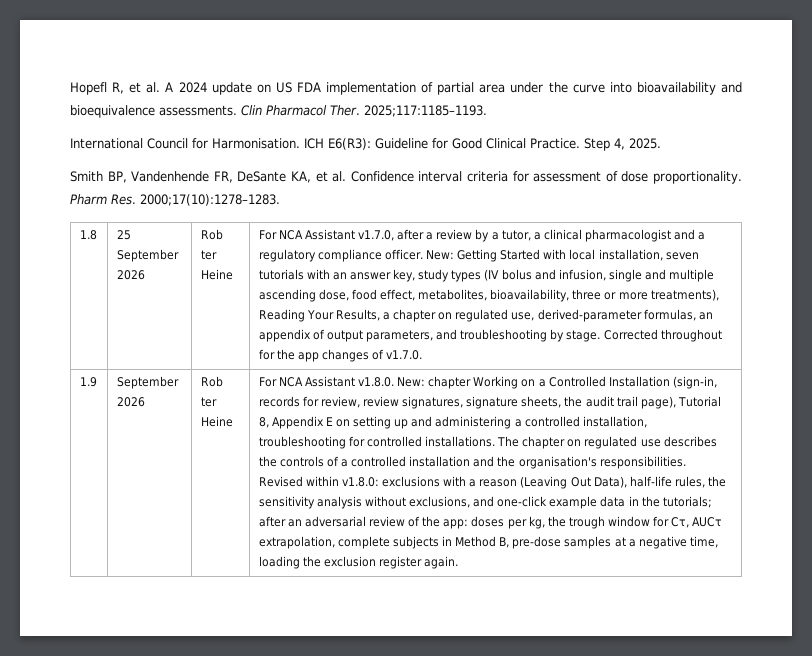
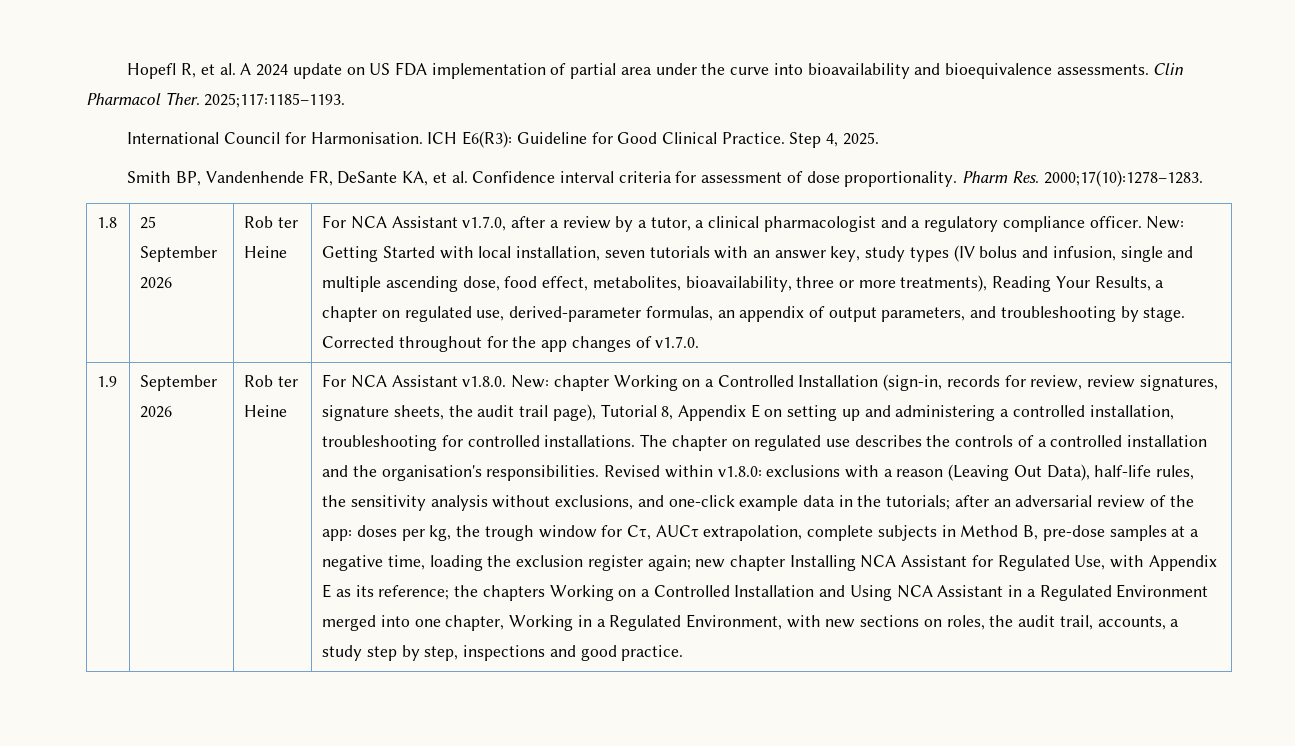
- Revised within v1.8.0: exclusions with a reason (Leaving Out Data), half-life rules, the sensitivity analysis without exclusions, and one-click example data in the tutorials; after an adversarial review of the app: doses per kg, the trough window for Cτ, AUCτ extrapolation, complete subjects in Method B, pre-dose samples at a negative time, loading the exclusion register again.
+ Revised within v1.8.0: exclusions with a reason (Leaving Out Data), half-life rules, the sensitivity analysis without exclusions, and one-click example data in the tutorials; after an adversarial review of the app: doses per kg, the trough window for Cτ, AUCτ extrapolation, complete subjects in Method B, pre-dose samples at a negative time, loading the exclusion register again; new chapter Installing NCA Assistant for Regulated Use, with Appendix E as its reference; the chapters Working on a Controlled Installation and Using NCA Assistant in a Regulated Environment merged into one chapter, Working in a Regulated Environment, with new sections on roles, the audit trail, accounts, a study step by step, inspections and good practice.

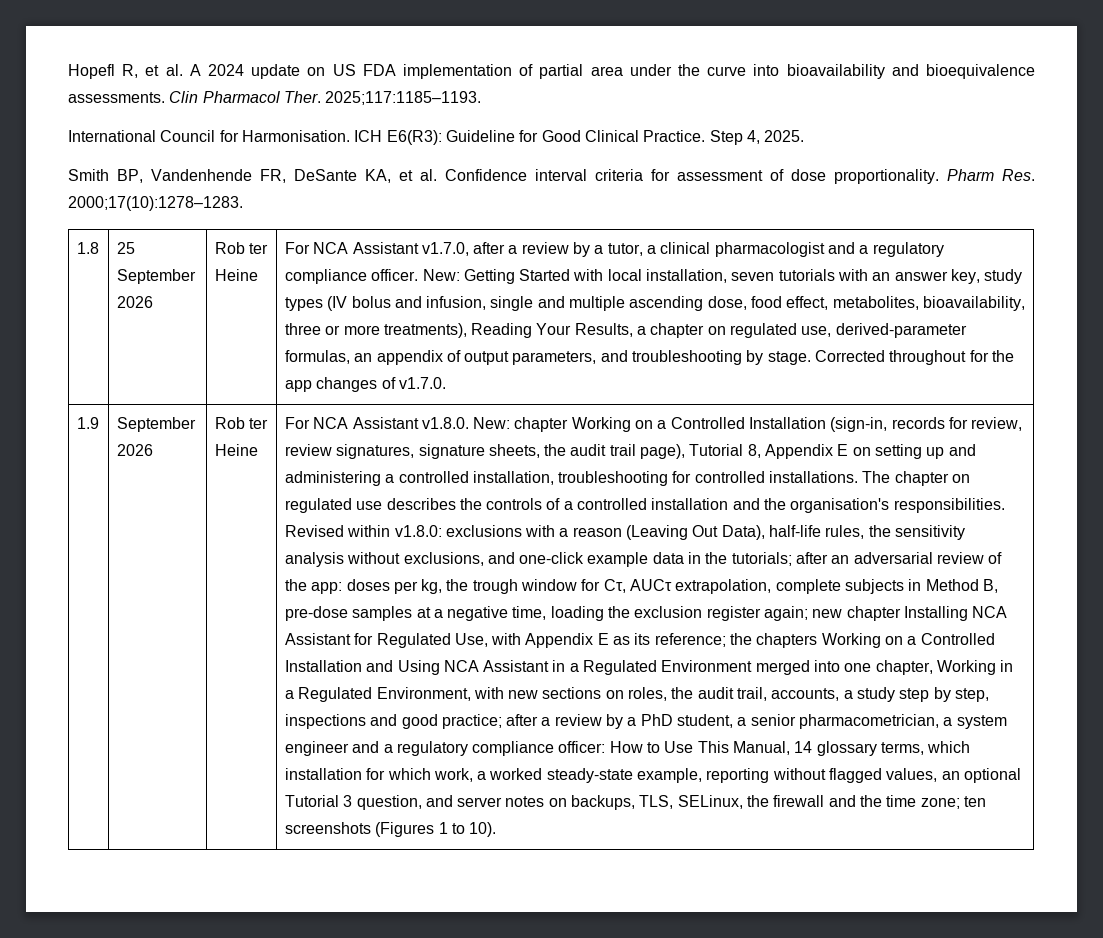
- the chapters Working on a Controlled Installation and Using NCA Assistant in a Regulated Environment merged into one chapter, Working in a Regulated Environment, with new sections on roles, the audit trail, accounts, a study step by step, inspections and good practice.
+ the chapters Working on a Controlled Installation and Using NCA Assistant in a Regulated Environment merged into one chapter, Working in a Regulated Environment, with new sections on roles, the audit trail, accounts, a study step by step, inspections and good practice; after a review by a PhD student, a senior pharmacometrician, a system engineer and a regulatory compliance officer: How to Use This Manual, 14 glossary terms, which installation for which work, a worked steady-state example, reporting without flagged values, an optional Tutorial 3 question, and server notes on backups, TLS, SELinux, the firewall and the time zone; ten screenshots (Figures 1 to 10).

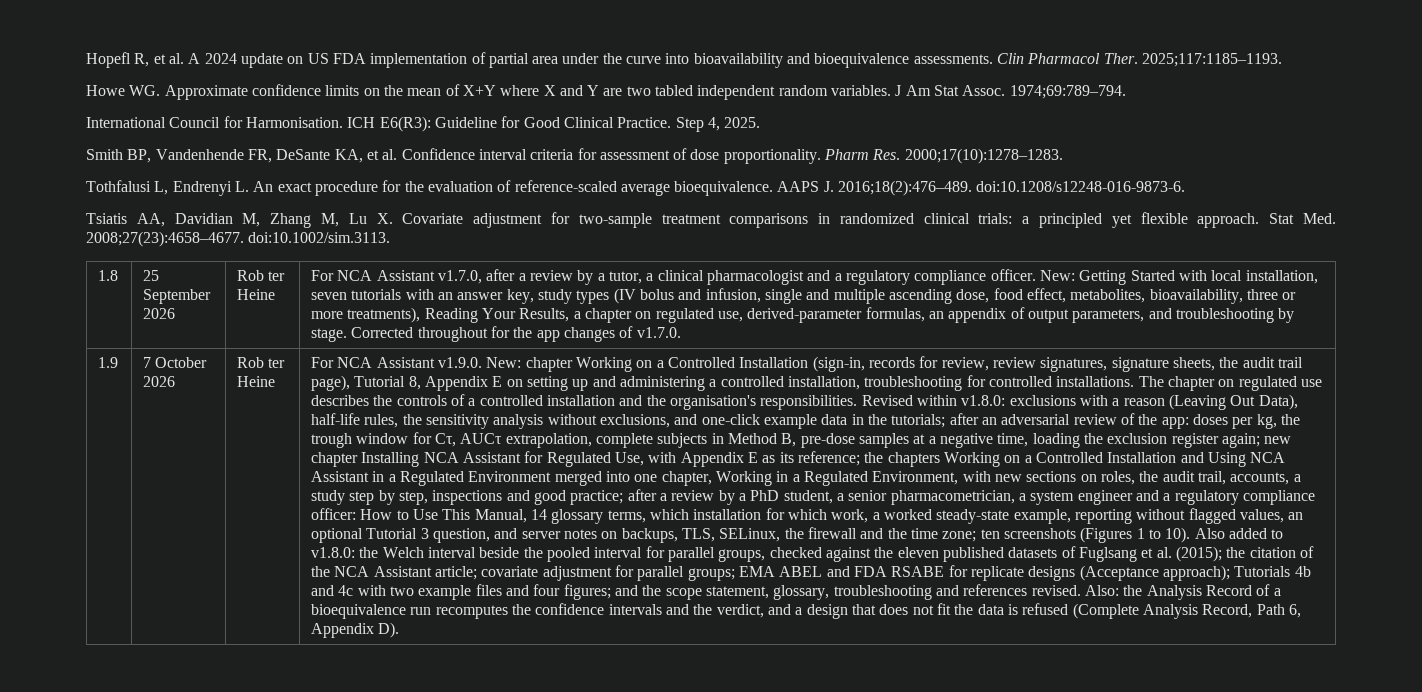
+ Howe WG. Approximate confidence limits on the mean of X+Y where X and Y are two tabled independent random variables. J Am Stat Assoc. 1974;69:789–794.
+ Tothfalusi L, Endrenyi L. An exact procedure for the evaluation of reference-scaled average bioequivalence. AAPS J. 2016;18(2):476–489. doi:10.1208/s12248-016-9873-6.
+ Tsiatis AA, Davidian M, Zhang M, Lu X. Covariate adjustment for two-sample treatment comparisons in randomized clinical trials: a principled yet flexible approach. Stat Med. 2008;27(23):4658–4677. doi:10.1002/sim.3113.
- September 2026 | Rob ter Heine | For NCA Assistant v1.8.0. New: chapter Working on a Controlled Installation (sign-in, records for review, review signatures, signature sheets, the audit trail page), Tutorial 8, Appendix E on setting up and administering a controlled installation, troubleshooting for controlled installations.
+ 7 October 2026 | Rob ter Heine | For NCA Assistant v1.9.0. New: chapter Working on a Controlled Installation (sign-in, records for review, review signatures, signature sheets, the audit trail page), Tutorial 8, Appendix E on setting up and administering a controlled installation, troubleshooting for controlled installations.
+ Also added to v1.8.0: the Welch interval beside the pooled interval for parallel groups, checked against the eleven published datasets of Fuglsang et al. (2015); the citation of the NCA Assistant article; covariate adjustment for parallel groups; EMA ABEL and FDA RSABE for replicate designs (Acceptance approach); Tutorials 4b and 4c with two example files and four figures; and the scope statement, glossary, troubleshooting and references revised. Also: the Analysis Record of a bioequivalence run recomputes the confidence intervals and the verdict, and a design that does not fit the data is refused (Complete Analysis Record, Path 6, Appendix D).

